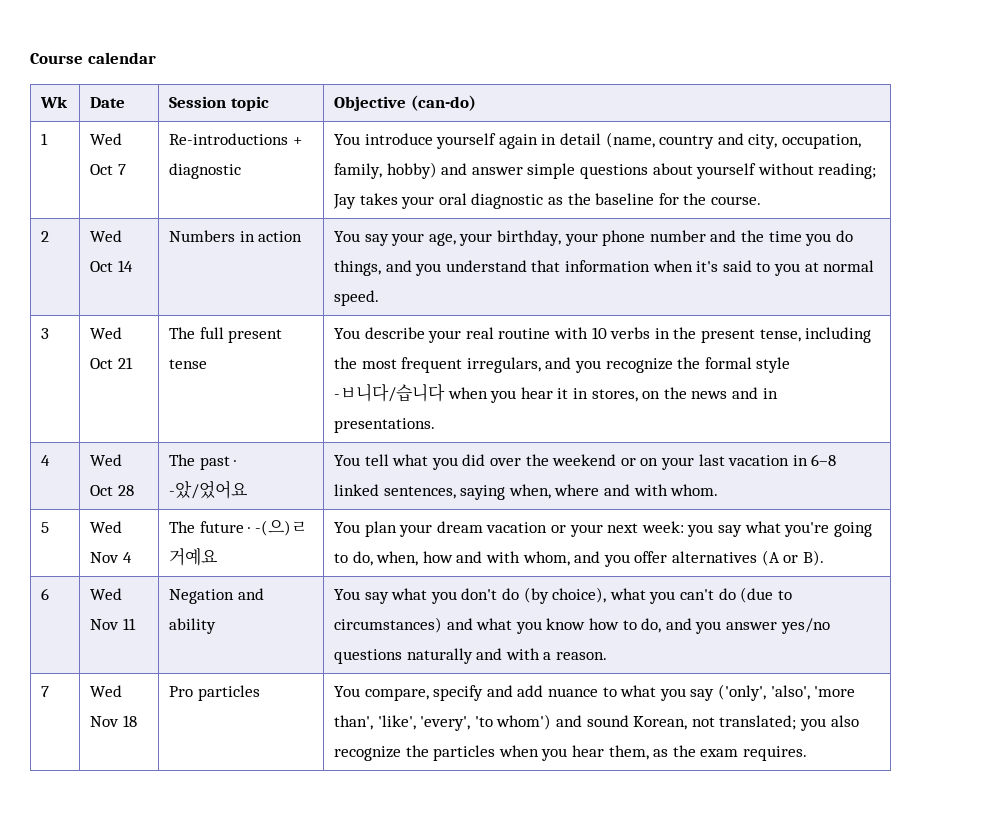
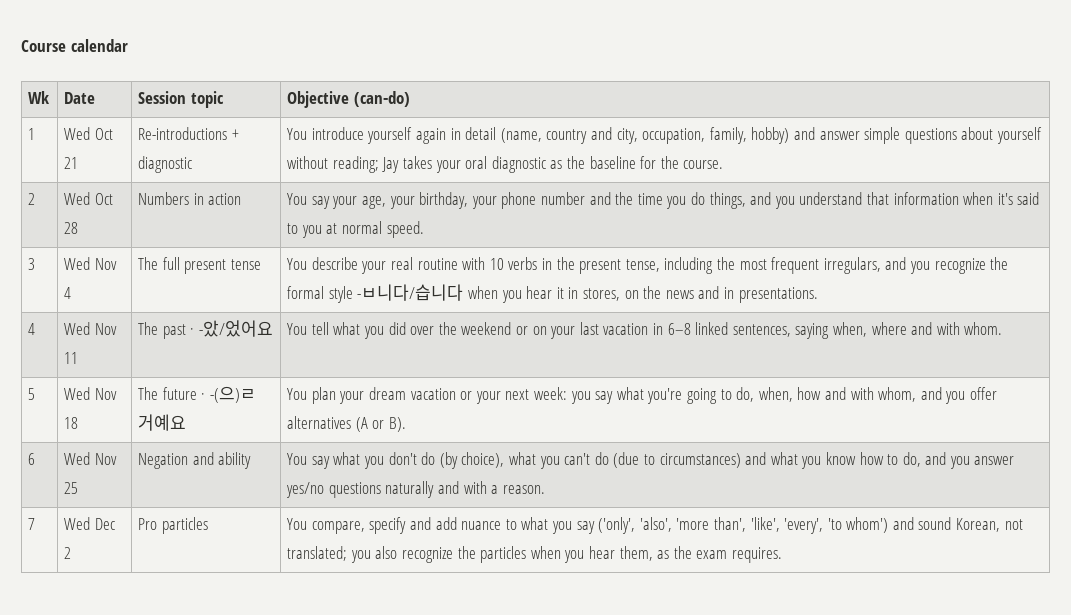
- 1 | Wed Oct 7 | Re-introductions + diagnostic | You introduce yourself again in detail (name, country and city, occupation, family, hobby) and answer simple questions about yourself without reading; Jay takes your oral diagnostic as the baseline for the course.
+ 1 | Wed Oct 21 | Re-introductions + diagnostic | You introduce yourself again in detail (name, country and city, occupation, family, hobby) and answer simple questions about yourself without reading; Jay takes your oral diagnostic as the baseline for the course.
- 2 | Wed Oct 14 | Numbers in action | You say your age, your birthday, your phone number and the time you do things, and you understand that information when it's said to you at normal speed.
+ 2 | Wed Oct 28 | Numbers in action | You say your age, your birthday, your phone number and the time you do things, and you understand that information when it's said to you at normal speed.
- Wed Oct 21
+ Wed Nov 4
- 4 | Wed Oct 28 | The past · -았/었어요 | You tell what you did over the weekend or on your last vacation in 6–8 linked sentences, saying when, where and with whom.
+ 4 | Wed Nov 11 | The past · -았/었어요 | You tell what you did over the weekend or on your last vacation in 6–8 linked sentences, saying when, where and with whom.
- 5 | Wed Nov 4 | The future · -(으)ㄹ 거예요 | You plan your dream vacation or your next week: you say what you're going to do, when, how and with whom, and you offer alternatives (A or B).
+ 5 | Wed Nov 18 | The future · -(으)ㄹ 거예요 | You plan your dream vacation or your next week: you say what you're going to do, when, how and with whom, and you offer alternatives (A or B).
- 6 | Wed Nov 11 | Negation and ability | You say what you don't do (by choice), what you can't do (due to circumstances) and what you know how to do, and you answer yes/no questions naturally and with a reason.
+ 6 | Wed Nov 25 | Negation and ability | You say what you don't do (by choice), what you can't do (due to circumstances) and what you know how to do, and you answer yes/no questions naturally and with a reason.
- Wed Nov 18
+ Wed Dec 2

